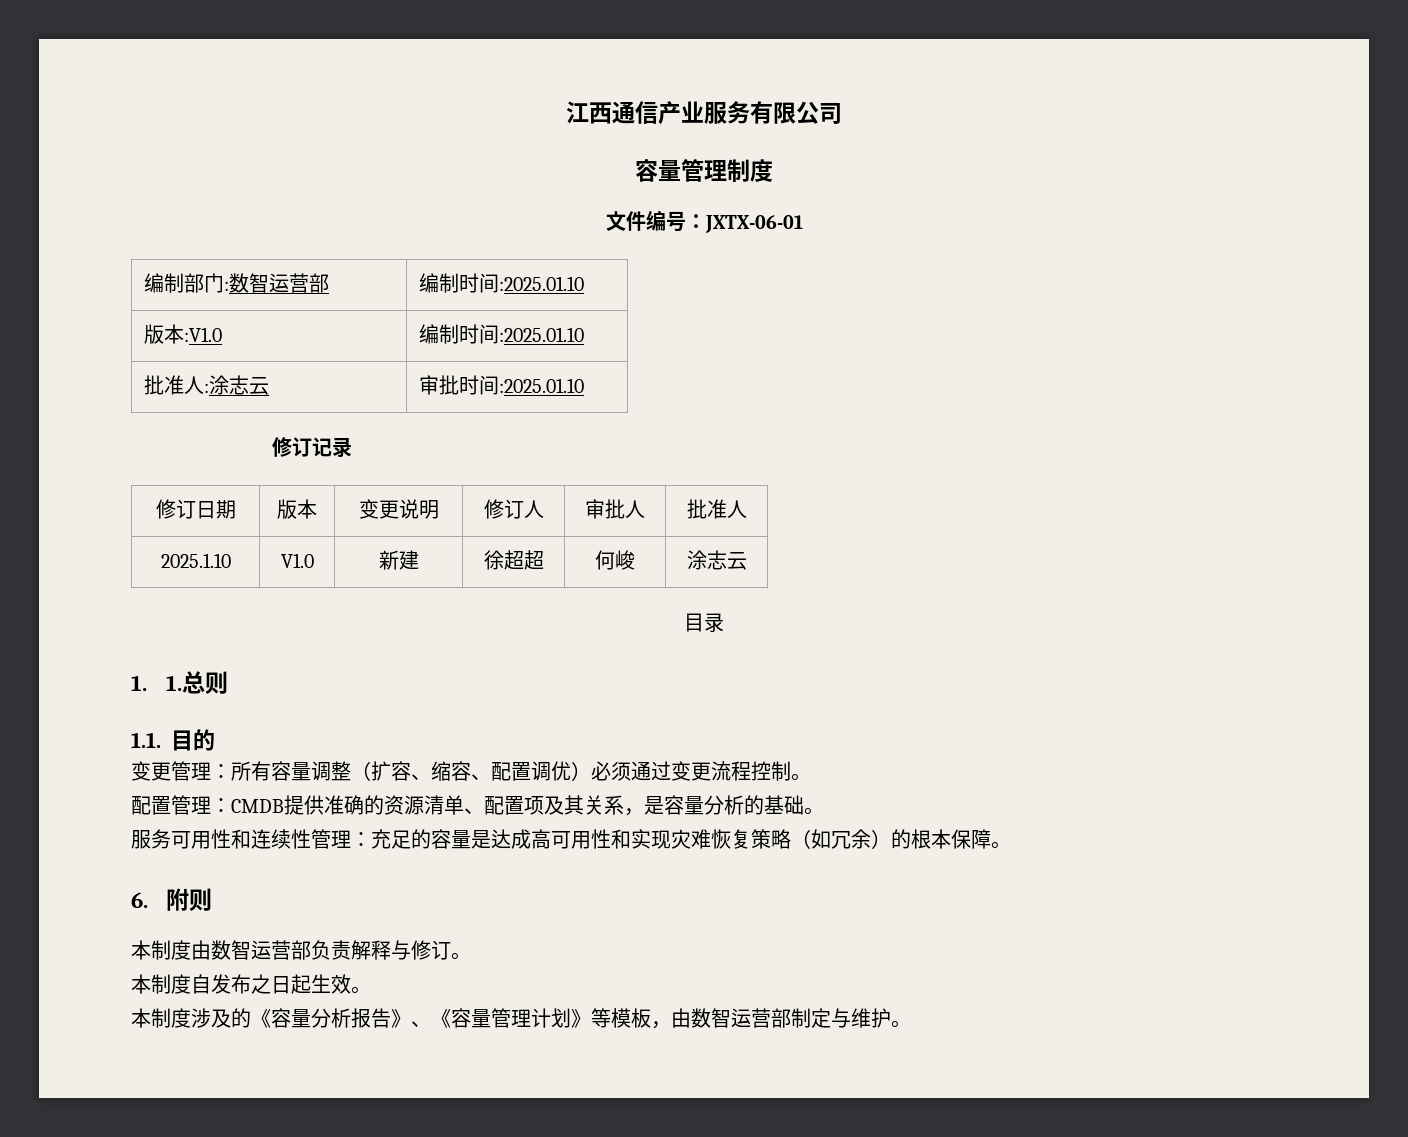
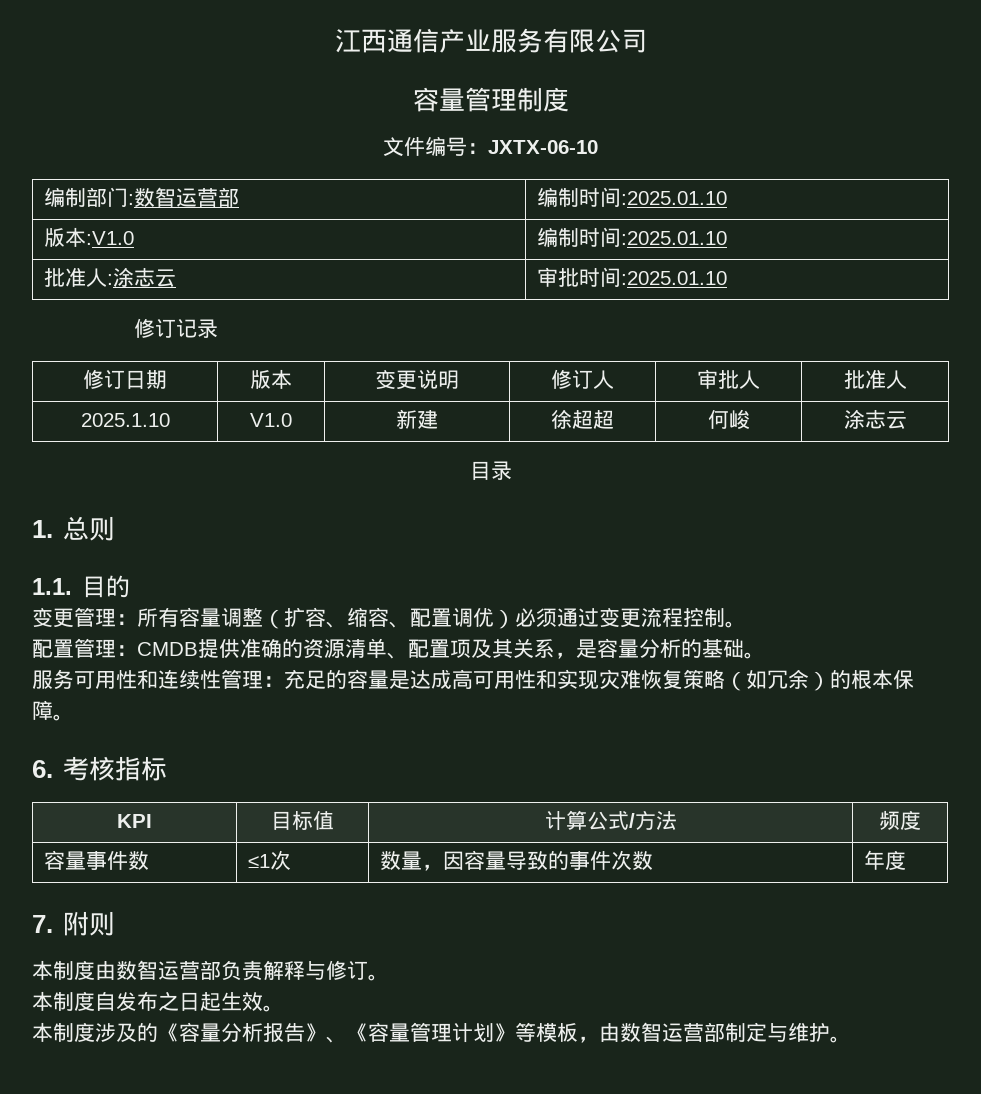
- 文件编号：JXTX-06-01
+ 文件编号：JXTX-06-10
- 1. 1.总则
+ 1.总则
- 6.附则
+ 6.考核指标
+ KPI | 目标值 | 计算公式/方法 | 频度
+ 容量事件数 | ≤1次 | 数量，因容量导致的事件次数 | 年度
+ 7.附则

